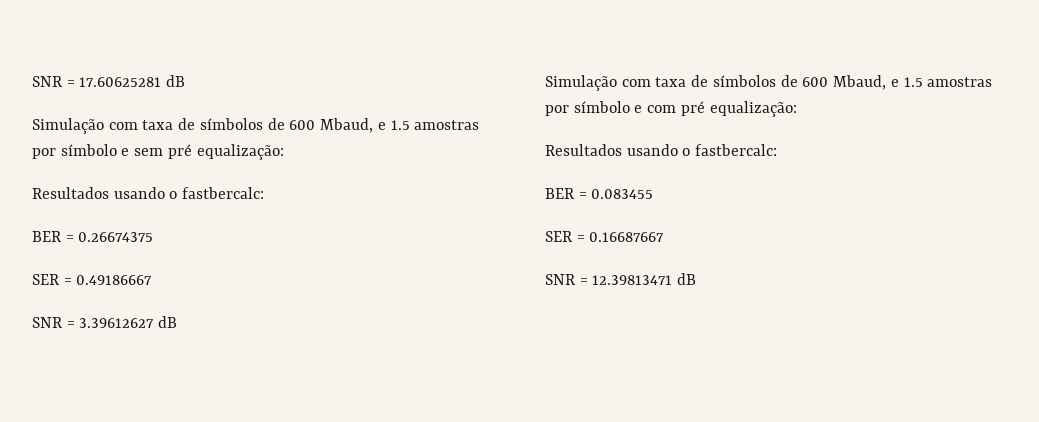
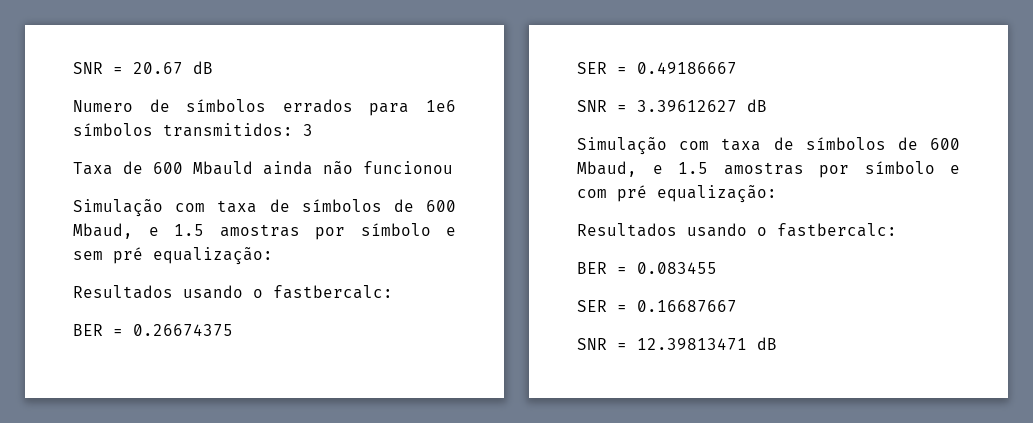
- SNR = 17.60625281 dB
+ SNR = 20.67 dB
+ Numero de símbolos errados para 1e6 símbolos transmitidos: 3
+ Taxa de 600 Mbauld ainda não funcionou

